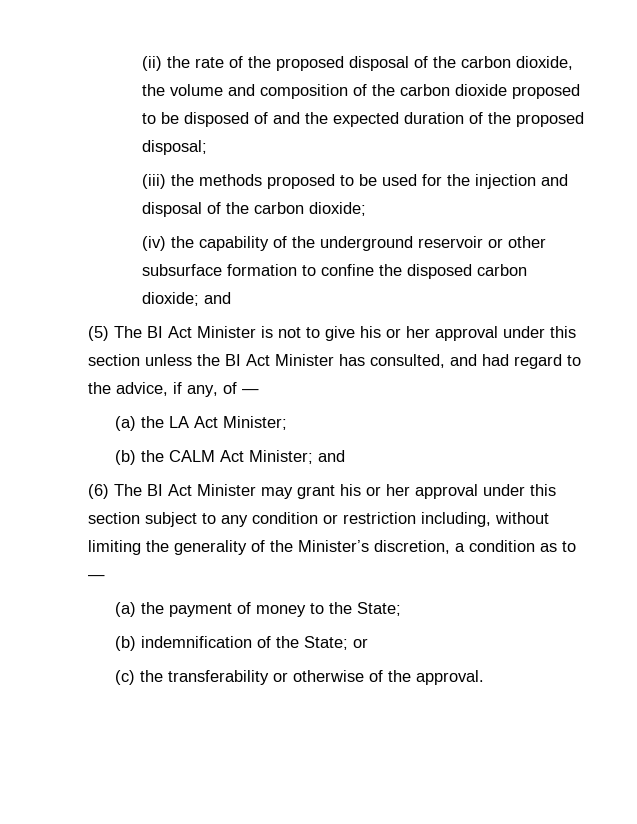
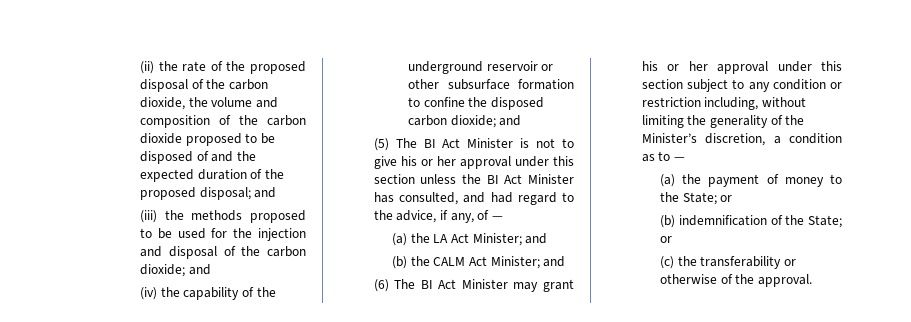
- (ii) the rate of the proposed disposal of the carbon dioxide, the volume and composition of the carbon dioxide proposed to be disposed of and the expected duration of the proposed disposal;
+ (ii) the rate of the proposed disposal of the carbon dioxide, the volume and composition of the carbon dioxide proposed to be disposed of and the expected duration of the proposed disposal; and
- (iii) the methods proposed to be used for the injection and disposal of the carbon dioxide;
+ (iii) the methods proposed to be used for the injection and disposal of the carbon dioxide; and
- (a) the LA Act Minister;
+ (a) the LA Act Minister; and
- (a) the payment of money to the State;
+ (a) the payment of money to the State; or

